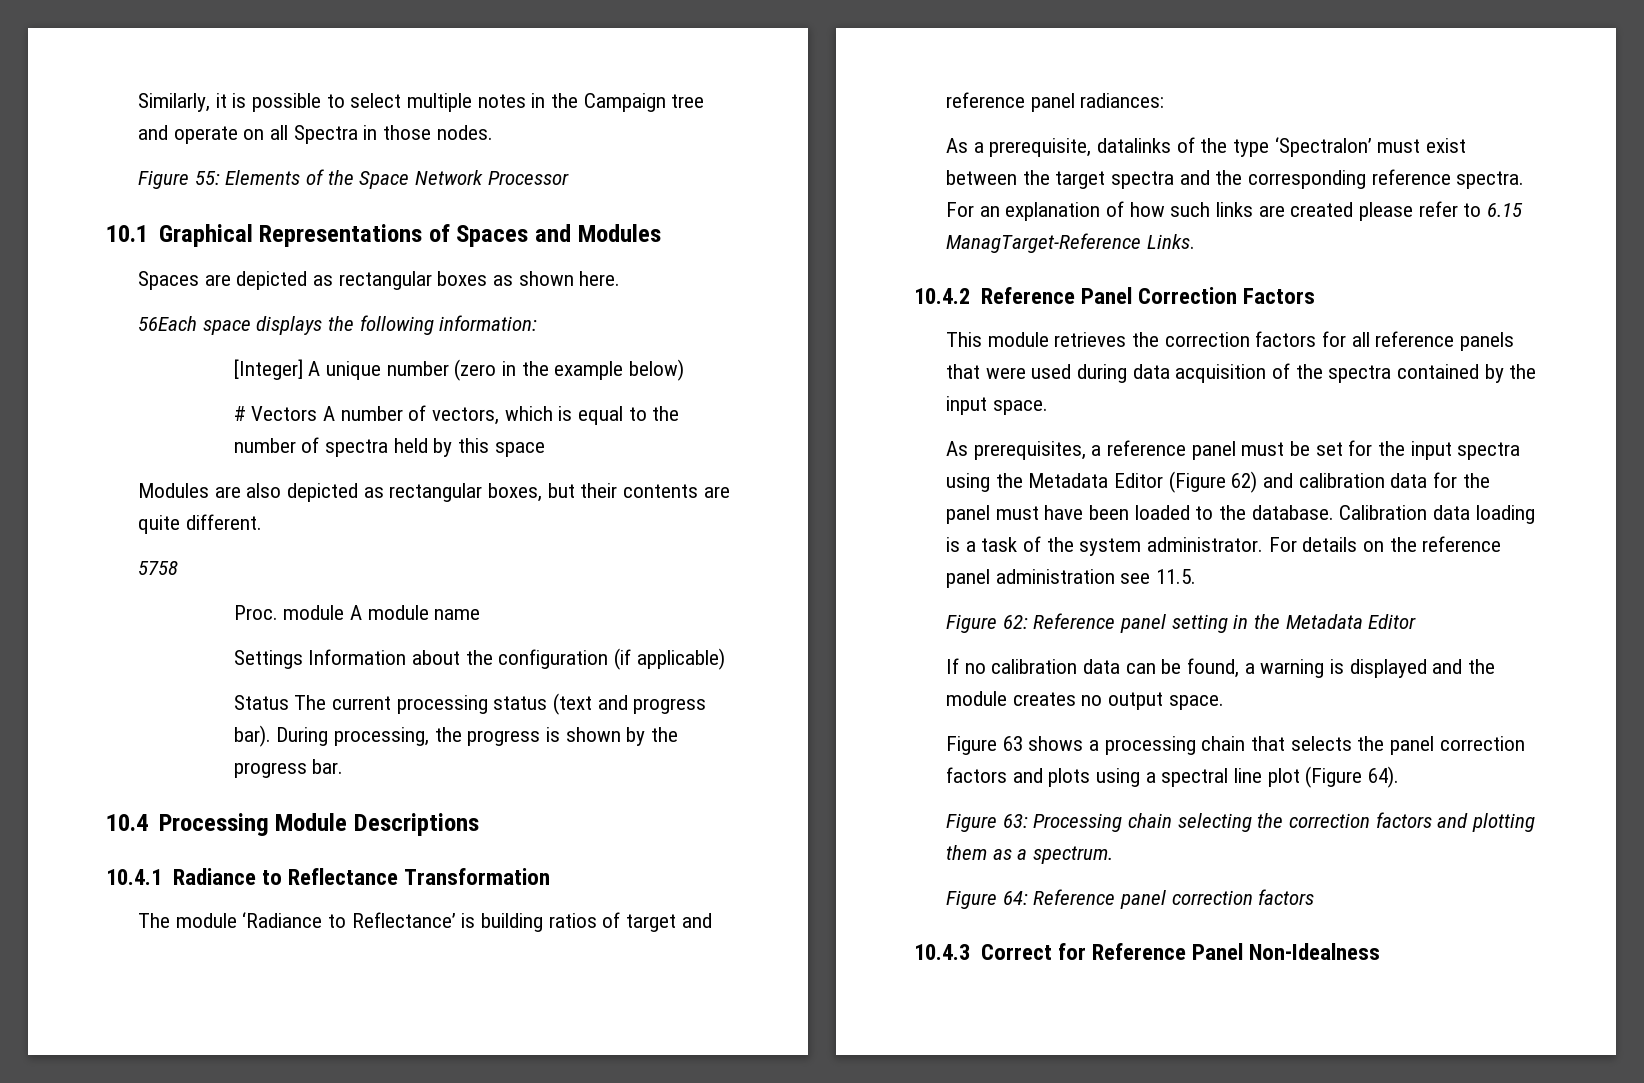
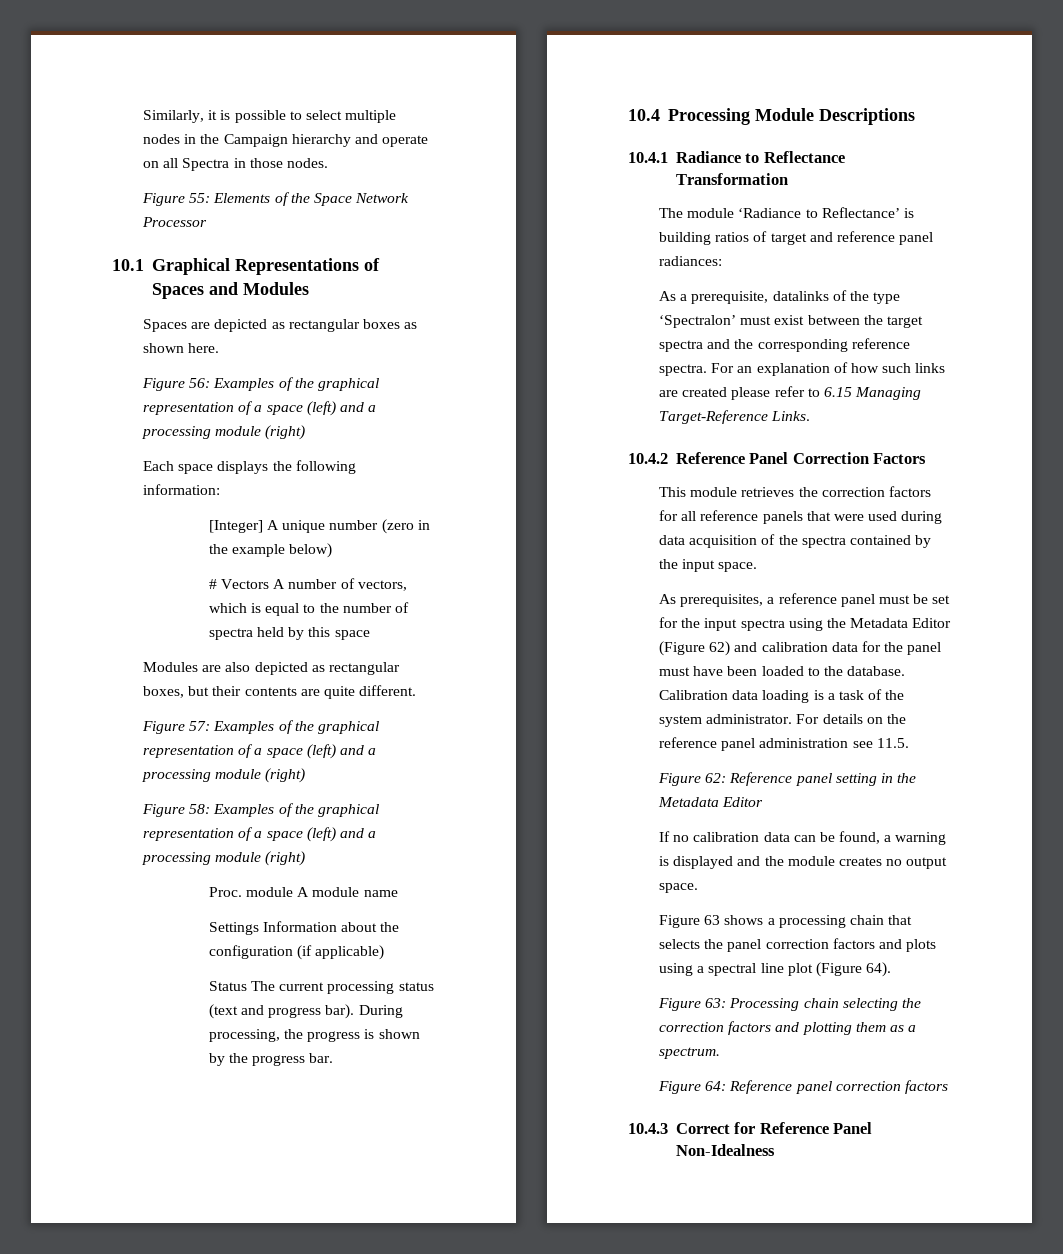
- Similarly, it is possible to select multiple notes in the Campaign tree and operate on all Spectra in those nodes.
+ Similarly, it is possible to select multiple nodes in the Campaign hierarchy and operate on all Spectra in those nodes.
- 56Each space displays the following information:
+ Figure 56: Examples of the graphical representation of a space (left) and a processing module (right)
+ Each space displays the following information:
- 5758
+ Figure 57: Examples of the graphical representation of a space (left) and a processing module (right)
+ Figure 58: Examples of the graphical representation of a space (left) and a processing module (right)
- For an explanation of how such links are created please refer to 6.15 ManagTarget-Reference Links.
+ For an explanation of how such links are created please refer to 6.15 Managing Target-Reference Links.

